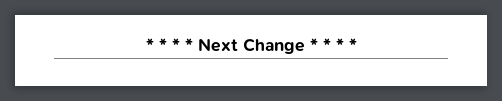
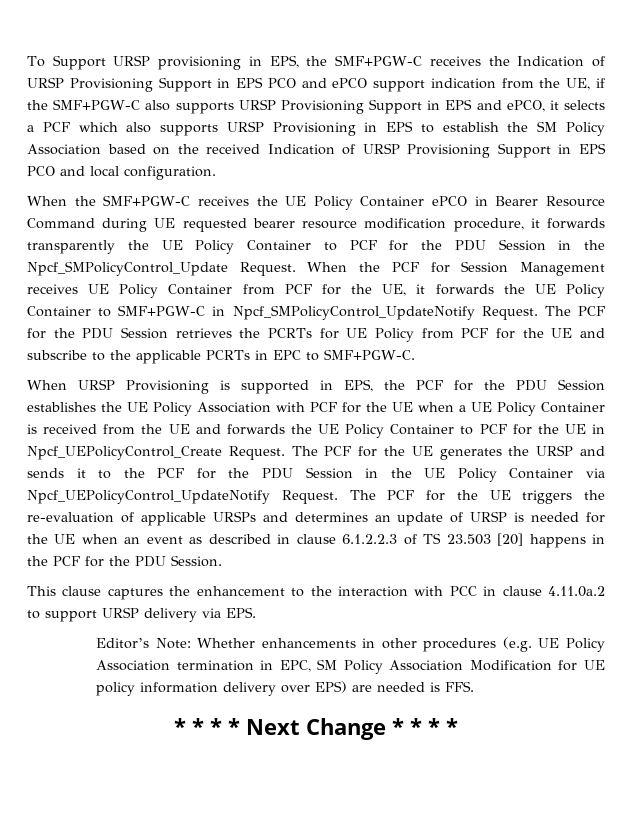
+ To Support URSP provisioning in EPS, the SMF+PGW-C receives the Indication of URSP Provisioning Support in EPS PCO and ePCO support indication from the UE, if the SMF+PGW-C also supports URSP Provisioning Support in EPS and ePCO, it selects a PCF which also supports URSP Provisioning in EPS to establish the SM Policy Association based on the received Indication of URSP Provisioning Support in EPS PCO and local configuration.
+ When the SMF+PGW-C receives the UE Policy Container ePCO in Bearer Resource Command during UE requested bearer resource modification procedure, it forwards transparently the UE Policy Container to PCF for the PDU Session in the Npcf_SMPolicyControl_Update Request. When the PCF for Session Management receives UE Policy Container from PCF for the UE, it forwards the UE Policy Container to SMF+PGW-C in Npcf_SMPolicyControl_UpdateNotify Request. The PCF for the PDU Session retrieves the PCRTs for UE Policy from PCF for the UE and subscribe to the applicable PCRTs in EPC to SMF+PGW-C.
+ When URSP Provisioning is supported in EPS, the PCF for the PDU Session establishes the UE Policy Association with PCF for the UE when a UE Policy Container is received from the UE and forwards the UE Policy Container to PCF for the UE in Npcf_UEPolicyControl_Create Request. The PCF for the UE generates the URSP and sends it to the PCF for the PDU Session in the UE Policy Container via Npcf_UEPolicyControl_UpdateNotify Request. The PCF for the UE triggers the re-evaluation of applicable URSPs and determines an update of URSP is needed for the UE when an event as described in clause 6.1.2.2.3 of TS 23.503 [20] happens in the PCF for the PDU Session.
+ This clause captures the enhancement to the interaction with PCC in clause 4.11.0a.2 to support URSP delivery via EPS.
+ Editor’s Note: Whether enhancements in other procedures (e.g. UE Policy Association termination in EPC, SM Policy Association Modification for UE policy information delivery over EPS) are needed is FFS.

